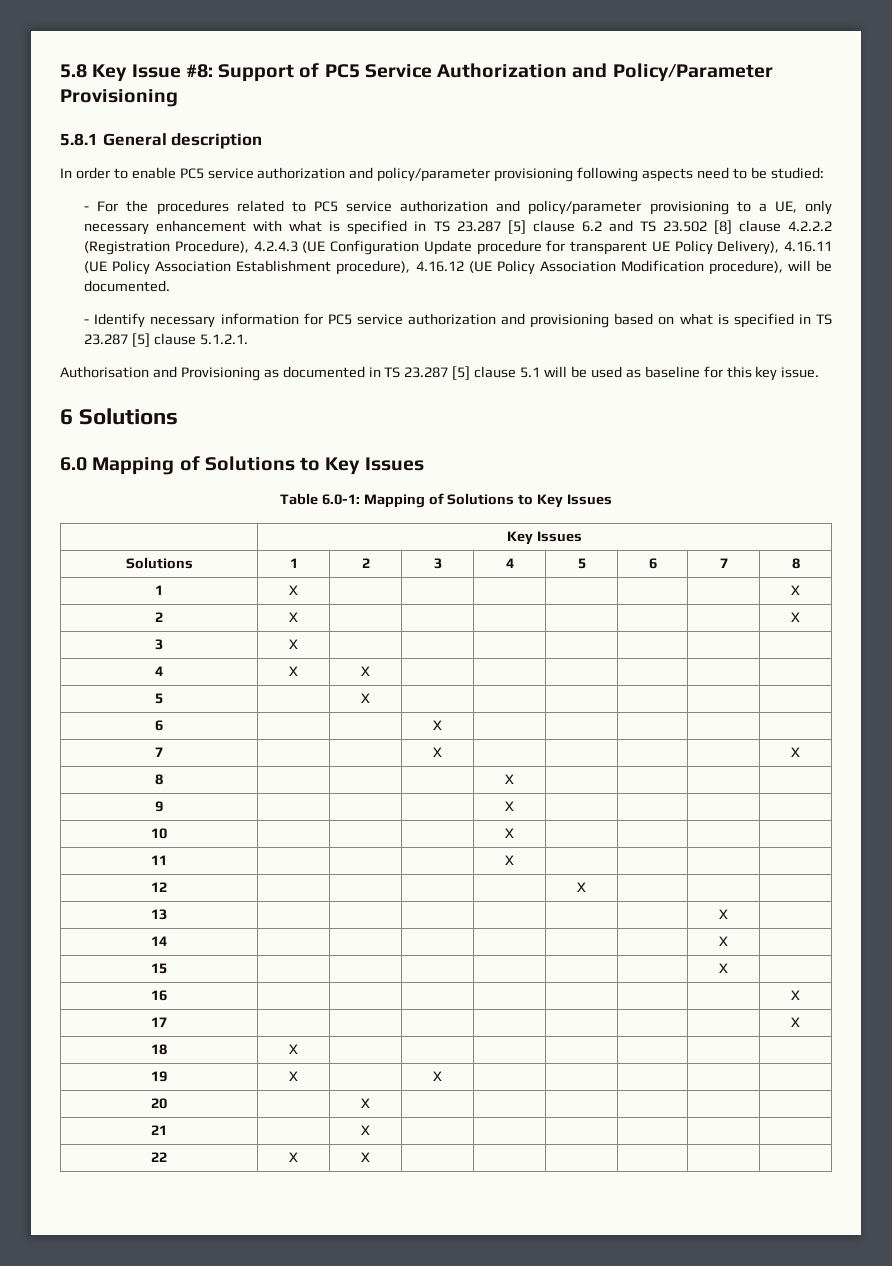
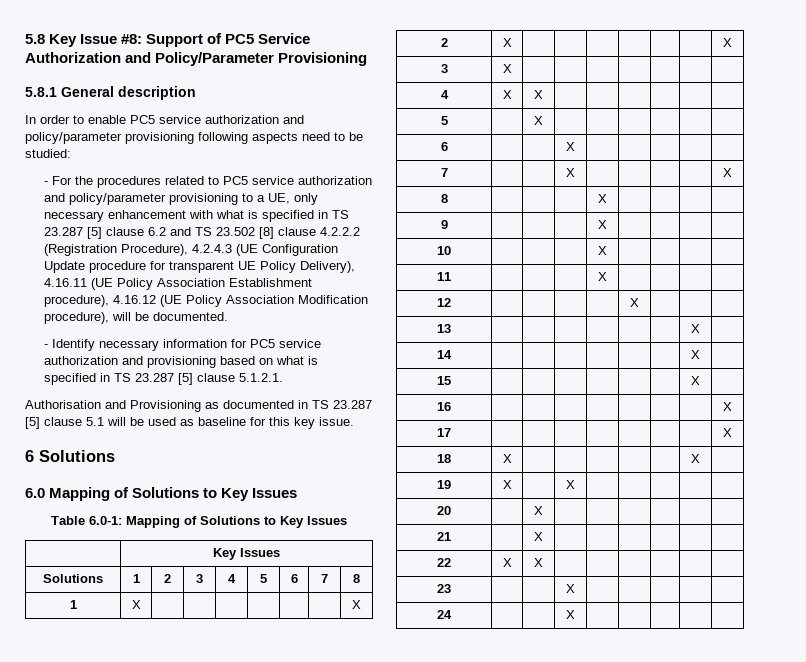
- 18 | X | | | | | | |
+ 18 | X | | | | | | X |
+ 23 | | | X | | | | |
+ 24 | | | X | | | | |

